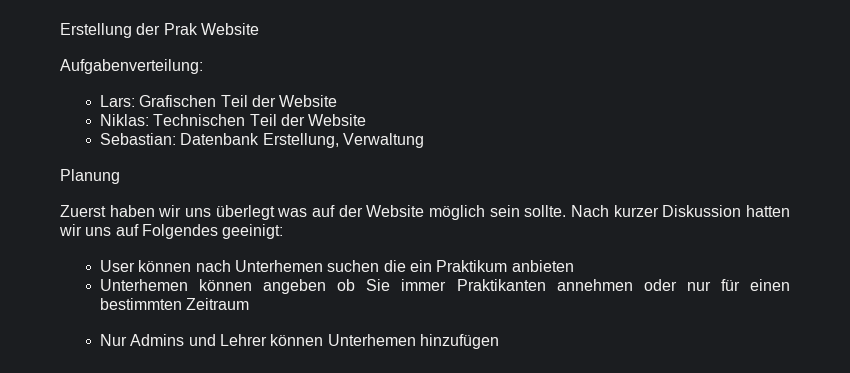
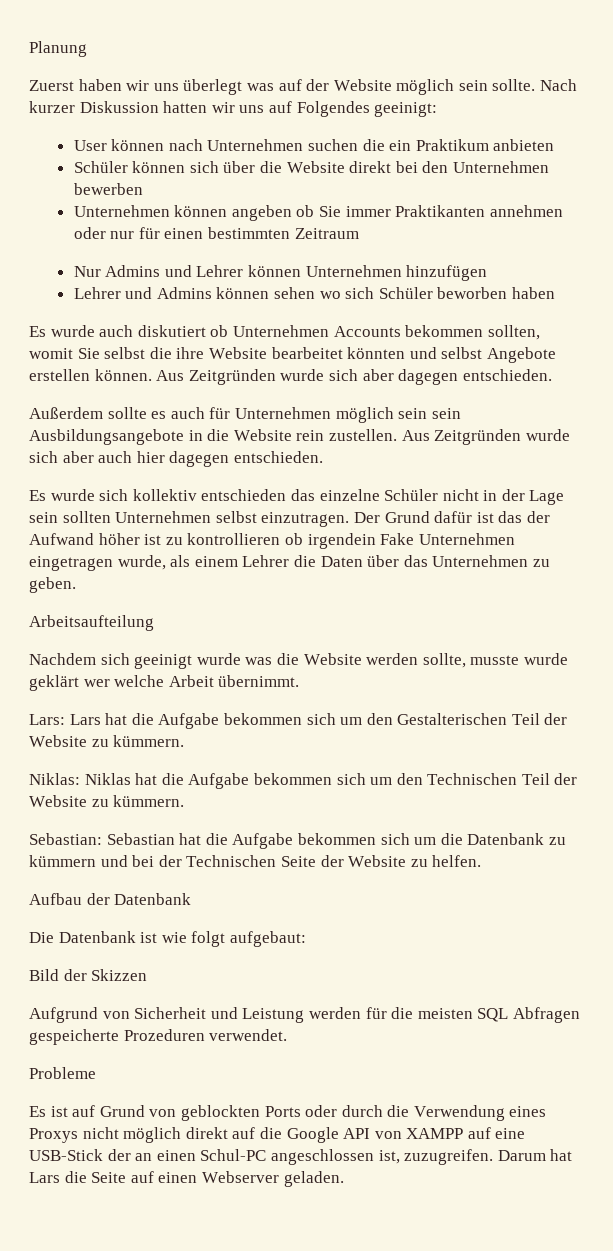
- Erstellung der Prak Website
- Aufgabenverteilung:
- Lars: Grafischen Teil der Website
- Niklas: Technischen Teil der Website
- Sebastian: Datenbank Erstellung, Verwaltung
- User können nach Unterhemen suchen die ein Praktikum anbieten
+ User können nach Unternehmen suchen die ein Praktikum anbieten
- Unterhemen können angeben ob Sie immer Praktikanten annehmen oder nur für einen bestimmten Zeitraum
+ Schüler können sich über die Website direkt bei den Unternehmen bewerben
+ Unternehmen können angeben ob Sie immer Praktikanten annehmen oder nur für einen bestimmten Zeitraum
- Nur Admins und Lehrer können Unterhemen hinzufügen
+ Nur Admins und Lehrer können Unternehmen hinzufügen
+ Lehrer und Admins können sehen wo sich Schüler beworben haben
+ Es wurde auch diskutiert ob Unternehmen Accounts bekommen sollten, womit Sie selbst die ihre Website bearbeitet könnten und selbst Angebote erstellen können. Aus Zeitgründen wurde sich aber dagegen entschieden.
+ Außerdem sollte es auch für Unternehmen möglich sein sein Ausbildungsangebote in die Website rein zustellen. Aus Zeitgründen wurde sich aber auch hier dagegen entschieden.
+ Es wurde sich kollektiv entschieden das einzelne Schüler nicht in der Lage sein sollten Unternehmen selbst einzutragen. Der Grund dafür ist das der Aufwand höher ist zu kontrollieren ob irgendein Fake Unternehmen eingetragen wurde, als einem Lehrer die Daten über das Unternehmen zu geben.
+ Arbeitsaufteilung
+ Nachdem sich geeinigt wurde was die Website werden sollte, musste wurde geklärt wer welche Arbeit übernimmt.
+ Lars: Lars hat die Aufgabe bekommen sich um den Gestalterischen Teil der Website zu kümmern.
+ Niklas: Niklas hat die Aufgabe bekommen sich um den Technischen Teil der Website zu kümmern.
+ Sebastian: Sebastian hat die Aufgabe bekommen sich um die Datenbank zu kümmern und bei der Technischen Seite der Website zu helfen.
+ Aufbau der Datenbank
+ Die Datenbank ist wie folgt aufgebaut:
+ Bild der Skizzen
+ Aufgrund von Sicherheit und Leistung werden für die meisten SQL Abfragen gespeicherte Prozeduren verwendet.
+ Probleme
+ Es ist auf Grund von geblockten Ports oder durch die Verwendung eines Proxys nicht möglich direkt auf die Google API von XAMPP auf eine USB-Stick der an einen Schul-PC angeschlossen ist, zuzugreifen. Darum hat Lars die Seite auf einen Webserver geladen.

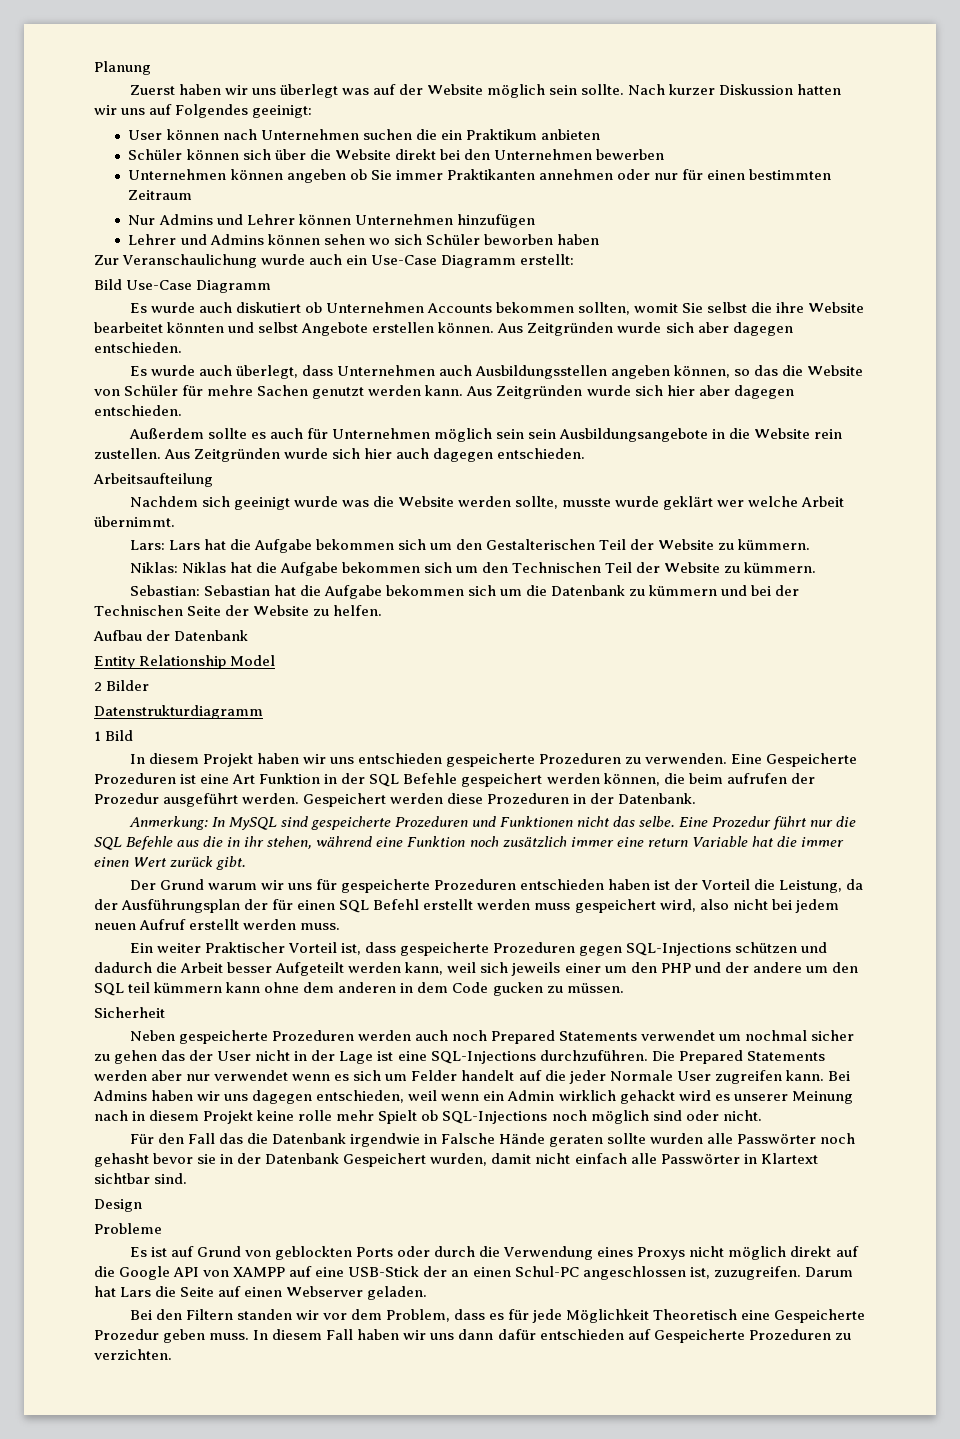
+ Zur Veranschaulichung wurde auch ein Use-Case Diagramm erstellt:
+ Bild Use-Case Diagramm
+ Es wurde auch überlegt, dass Unternehmen auch Ausbildungsstellen angeben können, so das die Website von Schüler für mehre Sachen genutzt werden kann. Aus Zeitgründen wurde sich hier aber dagegen entschieden.
- Aus Zeitgründen wurde sich aber auch hier dagegen entschieden.
- Es wurde sich kollektiv entschieden das einzelne Schüler nicht in der Lage sein sollten Unternehmen selbst einzutragen. Der Grund dafür ist das der Aufwand höher ist zu kontrollieren ob irgendein Fake Unternehmen eingetragen wurde, als einem Lehrer die Daten über das Unternehmen zu geben.
+ Aus Zeitgründen wurde sich hier auch dagegen entschieden.
- Die Datenbank ist wie folgt aufgebaut:
- Bild der Skizzen
- Aufgrund von Sicherheit und Leistung werden für die meisten SQL Abfragen gespeicherte Prozeduren verwendet.
+ Entity Relationship Model
+ 2 Bilder
+ Datenstrukturdiagramm
+ 1 Bild
+ In diesem Projekt haben wir uns entschieden gespeicherte Prozeduren zu verwenden. Eine Gespeicherte Prozeduren ist eine Art Funktion in der SQL Befehle gespeichert werden können, die beim aufrufen der Prozedur ausgeführt werden. Gespeichert werden diese Prozeduren in der Datenbank.
+ Anmerkung: In MySQL sind gespeicherte Prozeduren und Funktionen nicht das selbe. Eine Prozedur führt nur die SQL Befehle aus die in ihr stehen, während eine Funktion noch zusätzlich immer eine return Variable hat die immer einen Wert zurück gibt.
+ Der Grund warum wir uns für gespeicherte Prozeduren entschieden haben ist der Vorteil die Leistung, da der Ausführungsplan der für einen SQL Befehl erstellt werden muss gespeichert wird, also nicht bei jedem neuen Aufruf erstellt werden muss.
+ Ein weiter Praktischer Vorteil ist, dass gespeicherte Prozeduren gegen SQL-Injections schützen und dadurch die Arbeit besser Aufgeteilt werden kann, weil sich jeweils einer um den PHP und der andere um den SQL teil kümmern kann ohne dem anderen in dem Code gucken zu müssen.
+ Sicherheit
+ Neben gespeicherte Prozeduren werden auch noch Prepared Statements verwendet um nochmal sicher zu gehen das der User nicht in der Lage ist eine SQL-Injections durchzuführen. Die Prepared Statements werden aber nur verwendet wenn es sich um Felder handelt auf die jeder Normale User zugreifen kann. Bei Admins haben wir uns dagegen entschieden, weil wenn ein Admin wirklich gehackt wird es unserer Meinung nach in diesem Projekt keine rolle mehr Spielt ob SQL-Injections noch möglich sind oder nicht.
+ Für den Fall das die Datenbank irgendwie in Falsche Hände geraten sollte wurden alle Passwörter noch gehasht bevor sie in der Datenbank Gespeichert wurden, damit nicht einfach alle Passwörter in Klartext sichtbar sind.
+ Design
+ Bei den Filtern standen wir vor dem Problem, dass es für jede Möglichkeit Theoretisch eine Gespeicherte Prozedur geben muss. In diesem Fall haben wir uns dann dafür entschieden auf Gespeicherte Prozeduren zu verzichten.

